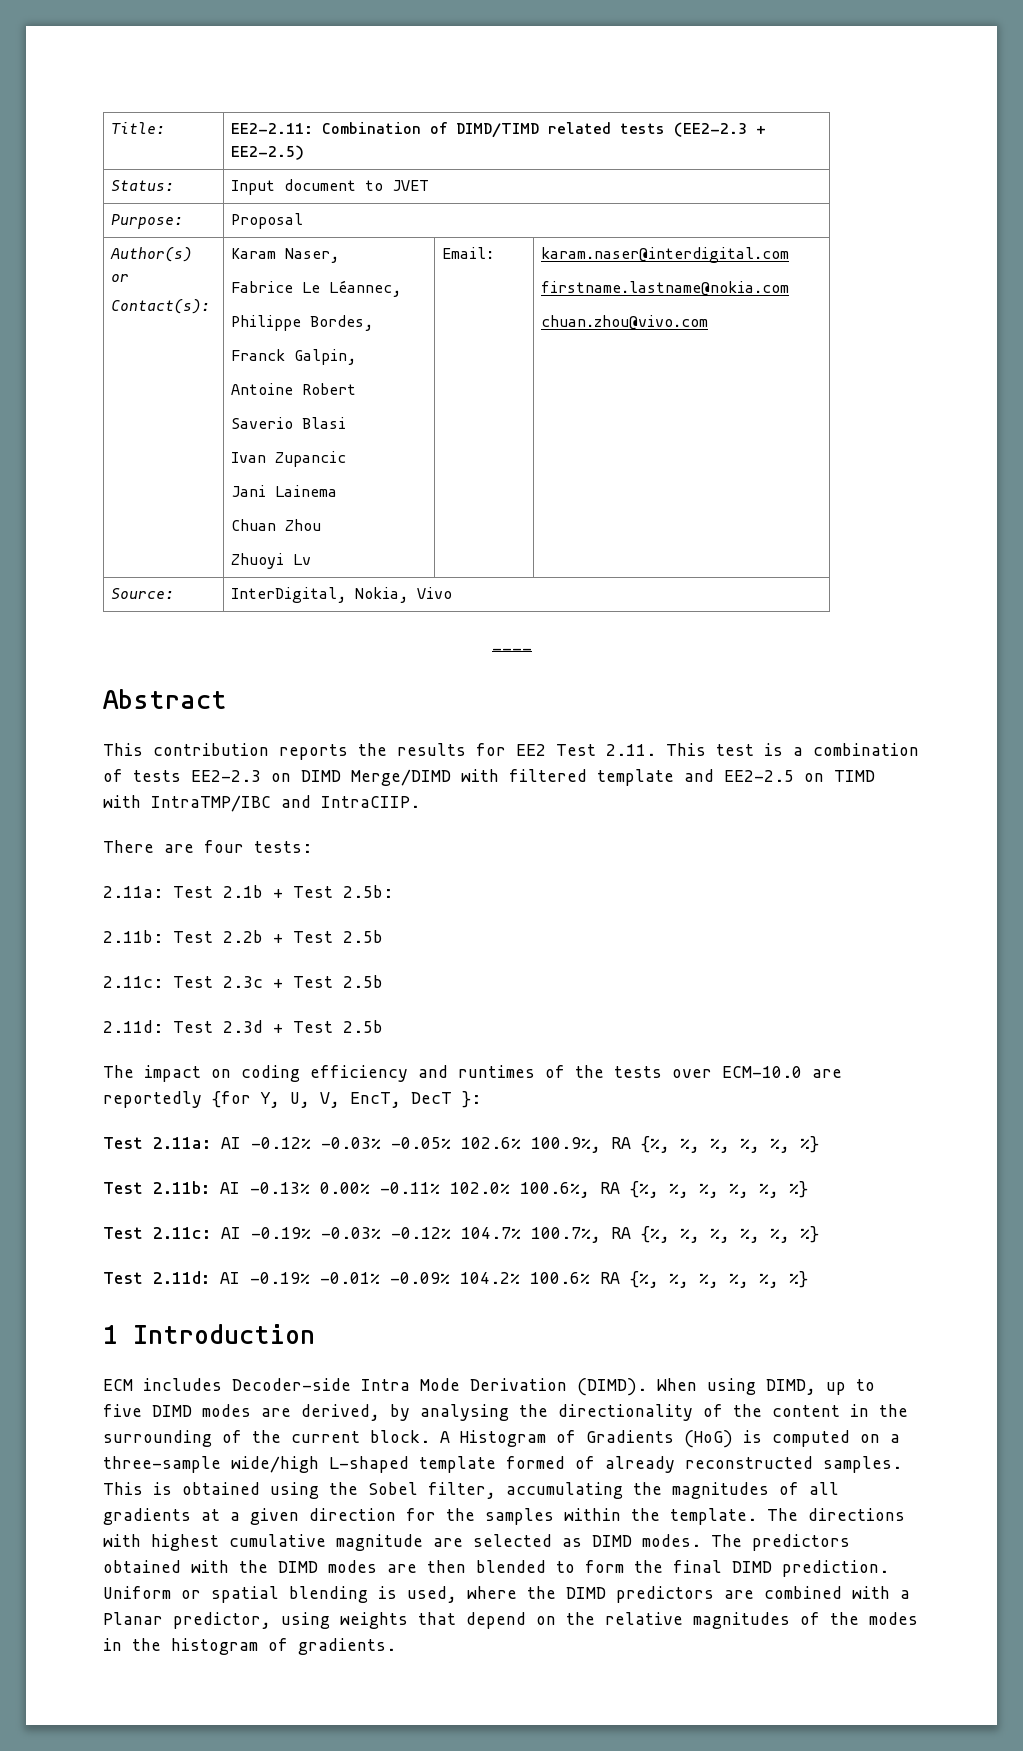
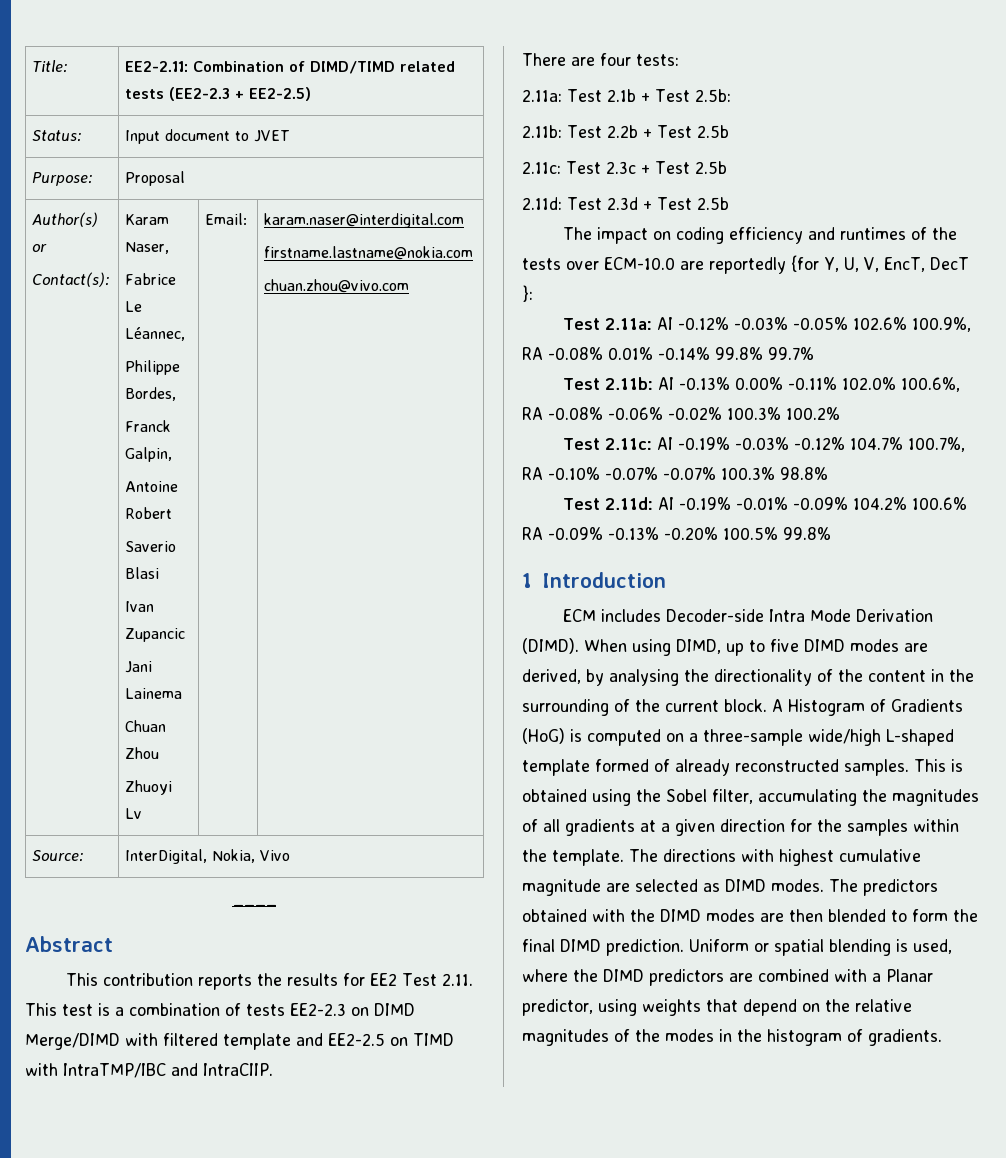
- Test 2.11a: AI -0.12% -0.03% -0.05% 102.6% 100.9%, RA {%, %, %, %, %, %}
+ Test 2.11a: AI -0.12% -0.03% -0.05% 102.6% 100.9%, RA -0.08% 0.01% -0.14% 99.8% 99.7%
- Test 2.11b: AI -0.13% 0.00% -0.11% 102.0% 100.6%, RA {%, %, %, %, %, %}
+ Test 2.11b: AI -0.13% 0.00% -0.11% 102.0% 100.6%, RA -0.08% -0.06% -0.02% 100.3% 100.2%
- Test 2.11c: AI -0.19% -0.03% -0.12% 104.7% 100.7%, RA {%, %, %, %, %, %}
+ Test 2.11c: AI -0.19% -0.03% -0.12% 104.7% 100.7%, RA -0.10% -0.07% -0.07% 100.3% 98.8%
- Test 2.11d: AI -0.19% -0.01% -0.09% 104.2% 100.6% RA {%, %, %, %, %, %}
+ Test 2.11d: AI -0.19% -0.01% -0.09% 104.2% 100.6% RA -0.09% -0.13% -0.20% 100.5% 99.8%

